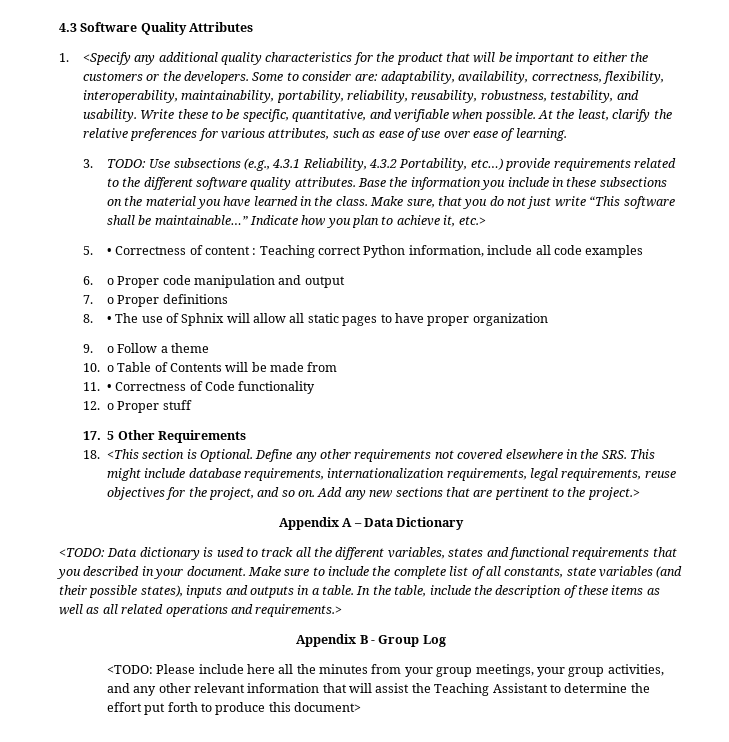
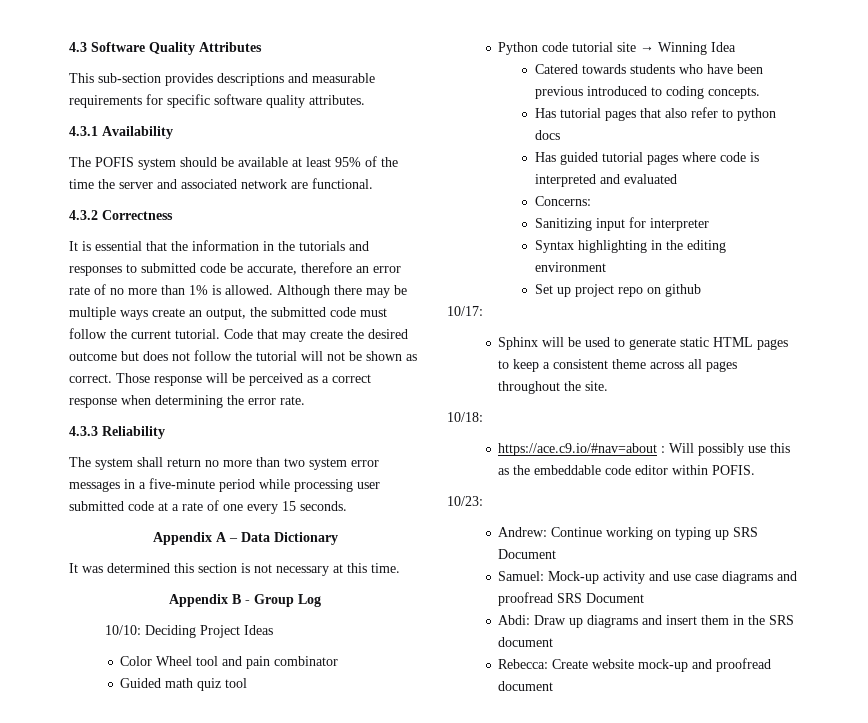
- 1. <Specify any additional quality characteristics for the product that will be important to either the customers or the developers. Some to consider are: adaptability, availability, correctness, flexibility, interoperability, maintainability, portability, reliability, reusability, robustness, testability, and usability. Write these to be specific, quantitative, and verifiable when possible. At the least, clarify the relative preferences for various attributes, such as ease of use over ease of learning.
- 3. TODO: Use subsections (e.g., 4.3.1 Reliability, 4.3.2 Portability, etc…) provide requirements related to the different software quality attributes. Base the information you include in these subsections on the material you have learned in the class. Make sure, that you do not just write “This software shall be maintainable…” Indicate how you plan to achieve it, etc.>
- 5. • Correctness of content : Teaching correct Python information, include all code examples
- 6. o Proper code manipulation and output
- 7. o Proper definitions
- 8. • The use of Sphnix will allow all static pages to have proper organization
- 9. o Follow a theme
- 10. o Table of Contents will be made from
- 11. • Correctness of Code functionality
- 12. o Proper stuff
- 17. 5 Other Requirements
- 18. <This section is Optional. Define any other requirements not covered elsewhere in the SRS. This might include database requirements, internationalization requirements, legal requirements, reuse objectives for the project, and so on. Add any new sections that are pertinent to the project.>
+ This sub-section provides descriptions and measurable requirements for specific software quality attributes.
+ 4.3.1 Availability
+ The POFIS system should be available at least 95% of the time the server and associated network are functional.
+ 4.3.2 Correctness
+ It is essential that the information in the tutorials and responses to submitted code be accurate, therefore an error rate of no more than 1% is allowed. Although there may be multiple ways create an output, the submitted code must follow the current tutorial. Code that may create the desired outcome but does not follow the tutorial will not be shown as correct. Those response will be perceived as a correct response when determining the error rate.
+ 4.3.3 Reliability
+ The system shall return no more than two system error messages in a five-minute period while processing user submitted code at a rate of one every 15 seconds.
- <TODO: Data dictionary is used to track all the different variables, states and functional requirements that you described in your document. Make sure to include the complete list of all constants, state variables (and their possible states), inputs and outputs in a table. In the table, include the description of these items as well as all related operations and requirements.>
+ It was determined this section is not necessary at this time.
- <TODO: Please include here all the minutes from your group meetings, your group activities, and any other relevant information that will assist the Teaching Assistant to determine the effort put forth to produce this document>
+ 10/10: Deciding Project Ideas
+ Color Wheel tool and pain combinator
+ Guided math quiz tool
+ Python code tutorial site → Winning Idea
+ Catered towards students who have been previous introduced to coding concepts.
+ Has tutorial pages that also refer to python docs
+ Has guided tutorial pages where code is interpreted and evaluated
+ Concerns:
+ Sanitizing input for interpreter
+ Syntax highlighting in the editing environment
+ Set up project repo on github
+ 10/17:
+ Sphinx will be used to generate static HTML pages to keep a consistent theme across all pages throughout the site.
+ 10/18:
+ https://ace.c9.io/#nav=about : Will possibly use this as the embeddable code editor within POFIS.
+ 10/23:
+ Andrew: Continue working on typing up SRS Document
+ Samuel: Mock-up activity and use case diagrams and proofread SRS Document
+ Abdi: Draw up diagrams and insert them in the SRS document
+ Rebecca: Create website mock-up and proofread document

